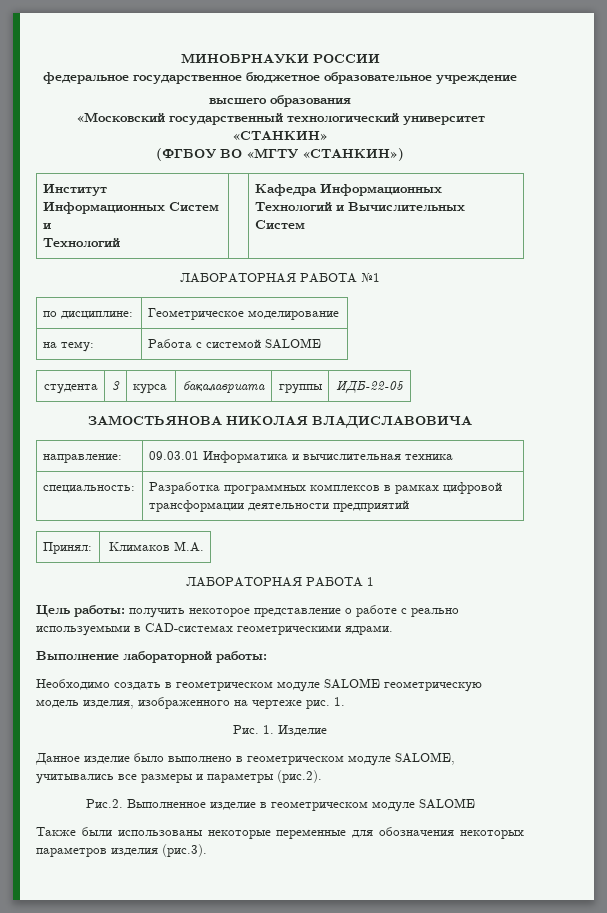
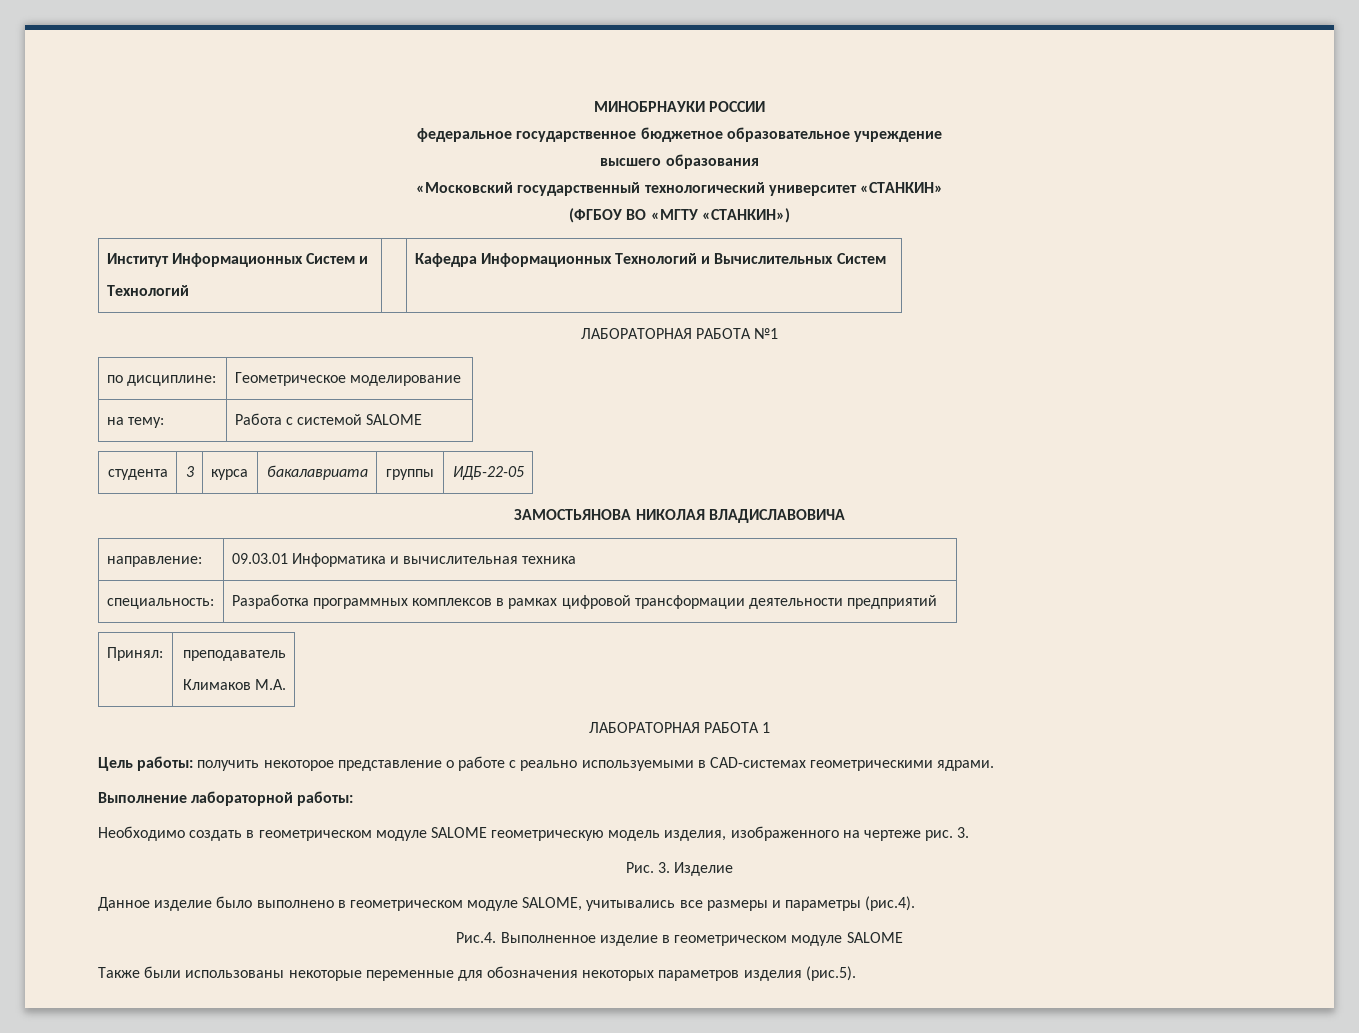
- Принял: | Климаков М.А.
+ Принял: | преподаватель
+ Климаков М.А.
- Необходимо создать в геометрическом модуле SALOME геометрическую модель изделия, изображенного на чертеже рис. 1.
+ Необходимо создать в геометрическом модуле SALOME геометрическую модель изделия, изображенного на чертеже рис. 3.
- Рис. 1. Изделие
+ Рис. 3. Изделие
- Данное изделие было выполнено в геометрическом модуле SALOME, учитывались все размеры и параметры (рис.2).
- Рис.2. Выполненное изделие в геометрическом модуле SALOME
+ Данное изделие было выполнено в геометрическом модуле SALOME, учитывались все размеры и параметры (рис.4).
+ Рис.4. Выполненное изделие в геометрическом модуле SALOME
- Также были использованы некоторые переменные для обозначения некоторых параметров изделия (рис.3).
+ Также были использованы некоторые переменные для обозначения некоторых параметров изделия (рис.5).

